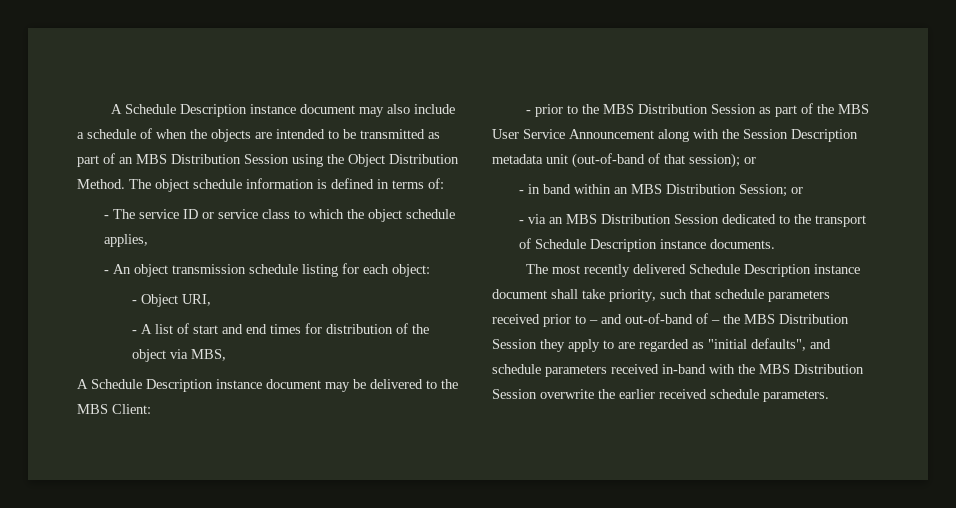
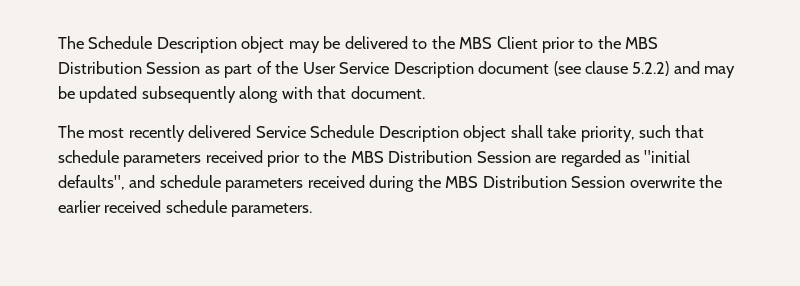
- A Schedule Description instance document may also include a schedule of when the objects are intended to be transmitted as part of an MBS Distribution Session using the Object Distribution Method. The object schedule information is defined in terms of:
- - The service ID or service class to which the object schedule applies,
- - An object transmission schedule listing for each object:
- - Object URI,
- - A list of start and end times for distribution of the object via MBS,
- A Schedule Description instance document may be delivered to the MBS Client:
- - prior to the MBS Distribution Session as part of the MBS User Service Announcement along with the Session Description metadata unit (out-of-band of that session); or
- - in band within an MBS Distribution Session; or
- - via an MBS Distribution Session dedicated to the transport of Schedule Description instance documents.
+ The Schedule Description object may be delivered to the MBS Client prior to the MBS Distribution Session as part of the User Service Description document (see clause 5.2.2) and may be updated subsequently along with that document.
- The most recently delivered Schedule Description instance document shall take priority, such that schedule parameters received prior to – and out-of-band of – the MBS Distribution Session they apply to are regarded as "initial defaults", and schedule parameters received in-band with the MBS Distribution Session overwrite the earlier received schedule parameters.
+ The most recently delivered Service Schedule Description object shall take priority, such that schedule parameters received prior to the MBS Distribution Session are regarded as "initial defaults", and schedule parameters received during the MBS Distribution Session overwrite the earlier received schedule parameters.

